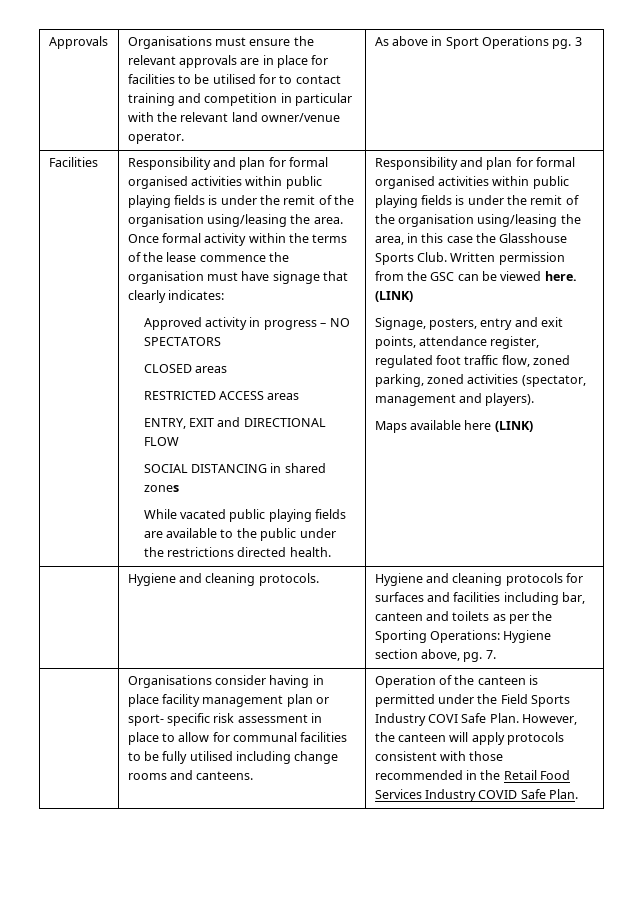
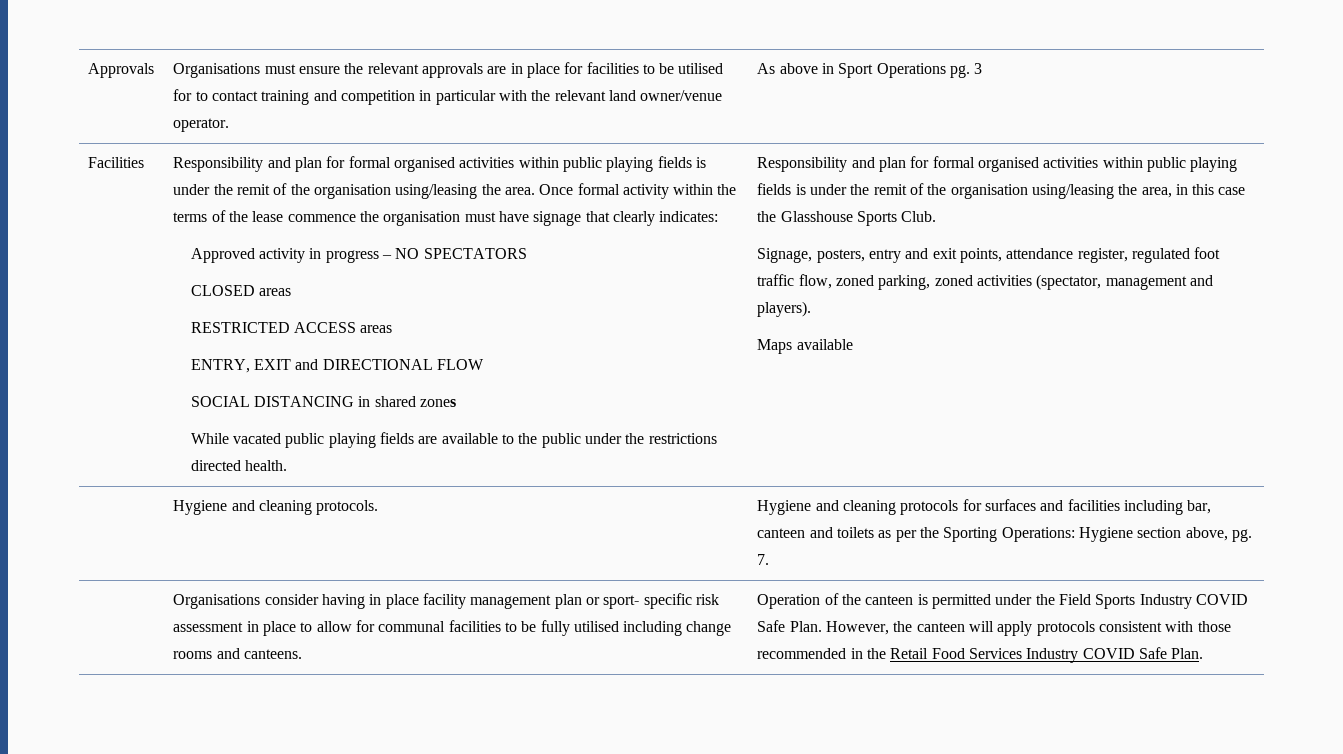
- Written permission from the GSC can be viewed here. (LINK)
- Maps available here (LINK)
+ Maps available
- Operation of the canteen is permitted under the Field Sports Industry COVI Safe Plan.
+ Operation of the canteen is permitted under the Field Sports Industry COVID Safe Plan.

